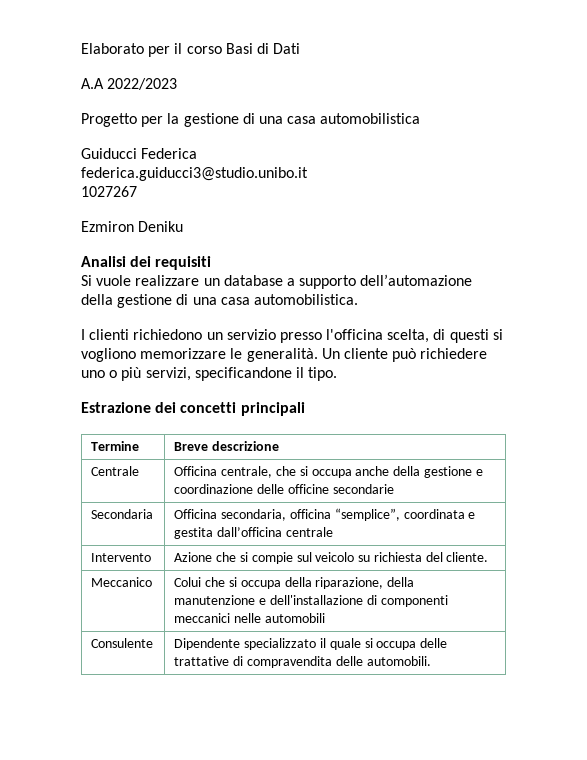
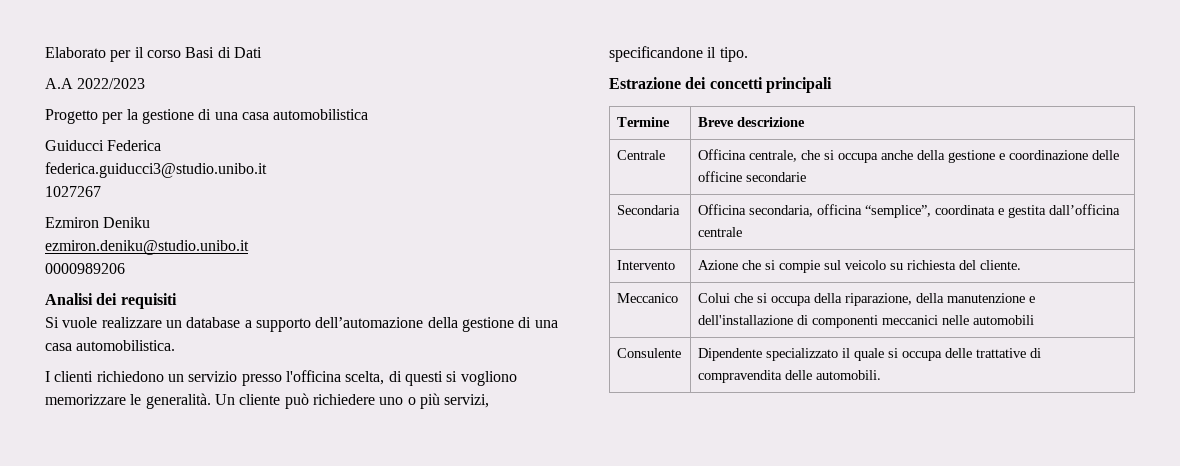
+ ezmiron.deniku@studio.unibo.it
+ 0000989206

